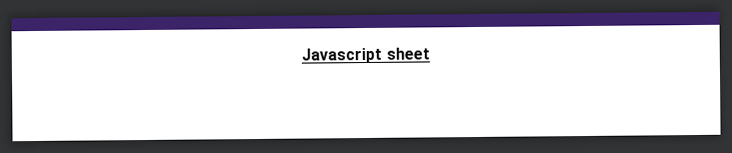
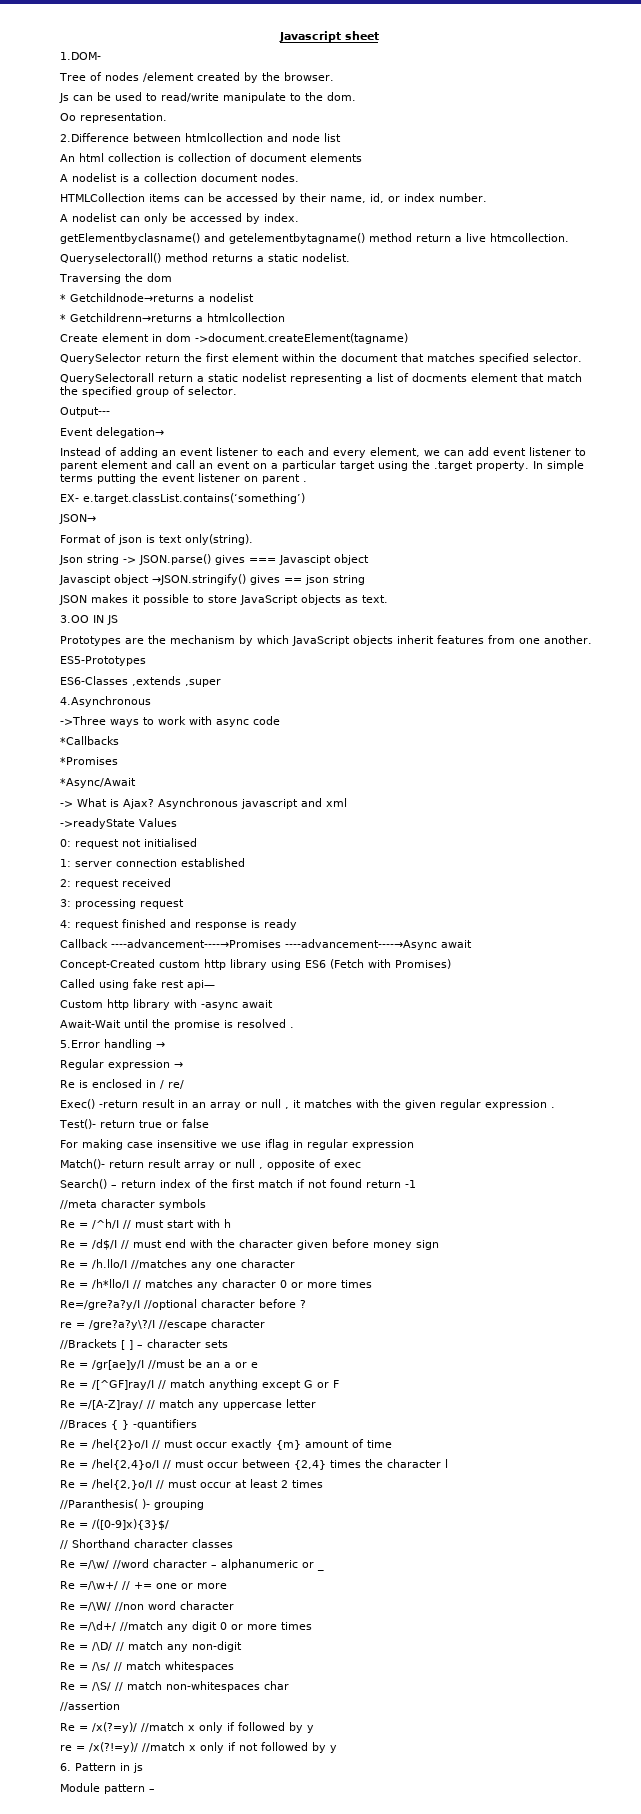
+ 1.DOM-
+ Tree of nodes /element created by the browser.
+ Js can be used to read/write manipulate to the dom.
+ Oo representation.
+ 2.Difference between htmlcollection and node list
+ An html collection is collection of document elements
+ A nodelist is a collection document nodes.
+ HTMLCollection items can be accessed by their name, id, or index number.
+ A nodelist can only be accessed by index.
+ getElementbyclasname() and getelementbytagname() method return a live htmcollection.
+ Queryselectorall() method returns a static nodelist.
+ Traversing the dom
+ * Getchildnode→returns a nodelist
+ * Getchildrenn→returns a htmlcollection
+ Create element in dom ->document.createElement(tagname)
+ QuerySelector return the first element within the document that matches specified selector.
+ QuerySelectorall return a static nodelist representing a list of docments element that match the specified group of selector.
+ Output---
+ Event delegation→
+ Instead of adding an event listener to each and every element, we can add event listener to parent element and call an event on a particular target using the .target property. In simple terms putting the event listener on parent .
+ EX- e.target.classList.contains(‘something’)
+ JSON→
+ Format of json is text only(string).
+ Json string -> JSON.parse() gives === Javascipt object
+ Javascipt object →JSON.stringify() gives == json string
+ JSON makes it possible to store JavaScript objects as text.
+ 3.OO IN JS
+ Prototypes are the mechanism by which JavaScript objects inherit features from one another.
+ ES5-Prototypes
+ ES6-Classes ,extends ,super
+ 4.Asynchronous
+ ->Three ways to work with async code
+ *Callbacks
+ *Promises
+ *Async/Await
+ -> What is Ajax? Asynchronous javascript and xml
+ ->readyState Values
+ 0: request not initialised
+ 1: server connection established
+ 2: request received
+ 3: processing request
+ 4: request finished and response is ready
+ Callback ----advancement----→Promises ----advancement----→Async await
+ Concept-Created custom http library using ES6 (Fetch with Promises)
+ Called using fake rest api—
+ Custom http library with -async await
+ Await-Wait until the promise is resolved .
+ 5.Error handling →
+ Regular expression →
+ Re is enclosed in / re/
+ Exec() -return result in an array or null , it matches with the given regular expression .
+ Test()- return true or false
+ For making case insensitive we use iflag in regular expression
+ Match()- return result array or null , opposite of exec
+ Search() – return index of the first match if not found return -1
+ //meta character symbols
+ Re = /^h/I // must start with h
+ Re = /d$/I // must end with the character given before money sign
+ Re = /h.llo/I //matches any one character
+ Re = /h*llo/I // matches any character 0 or more times
+ Re=/gre?a?y/I //optional character before ?
+ re = /gre?a?y\?/I //escape character
+ //Brackets [ ] – character sets
+ Re = /gr[ae]y/I //must be an a or e
+ Re = /[^GF]ray/I // match anything except G or F
+ Re =/[A-Z]ray/ // match any uppercase letter
+ //Braces { } -quantifiers
+ Re = /hel{2}o/I // must occur exactly {m} amount of time
+ Re = /hel{2,4}o/I // must occur between {2,4} times the character l
+ Re = /hel{2,}o/I // must occur at least 2 times
+ //Paranthesis( )- grouping
+ Re = /([0-9]x){3}$/
+ // Shorthand character classes
+ Re =/\w/ //word character – alphanumeric or _
+ Re =/\w+/ // += one or more
+ Re =/\W/ //non word character
+ Re =/\d+/ //match any digit 0 or more times
+ Re = /\D/ // match any non-digit
+ Re = /\s/ // match whitespaces
+ Re = /\S/ // match non-whitespaces char
+ //assertion
+ Re = /x(?=y)/ //match x only if followed by y
+ re = /x(?!=y)/ //match x only if not followed by y
+ 6. Pattern in js
+ Module pattern –

